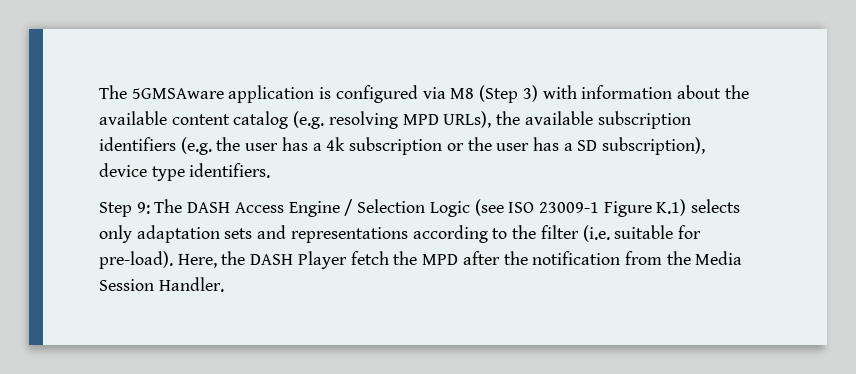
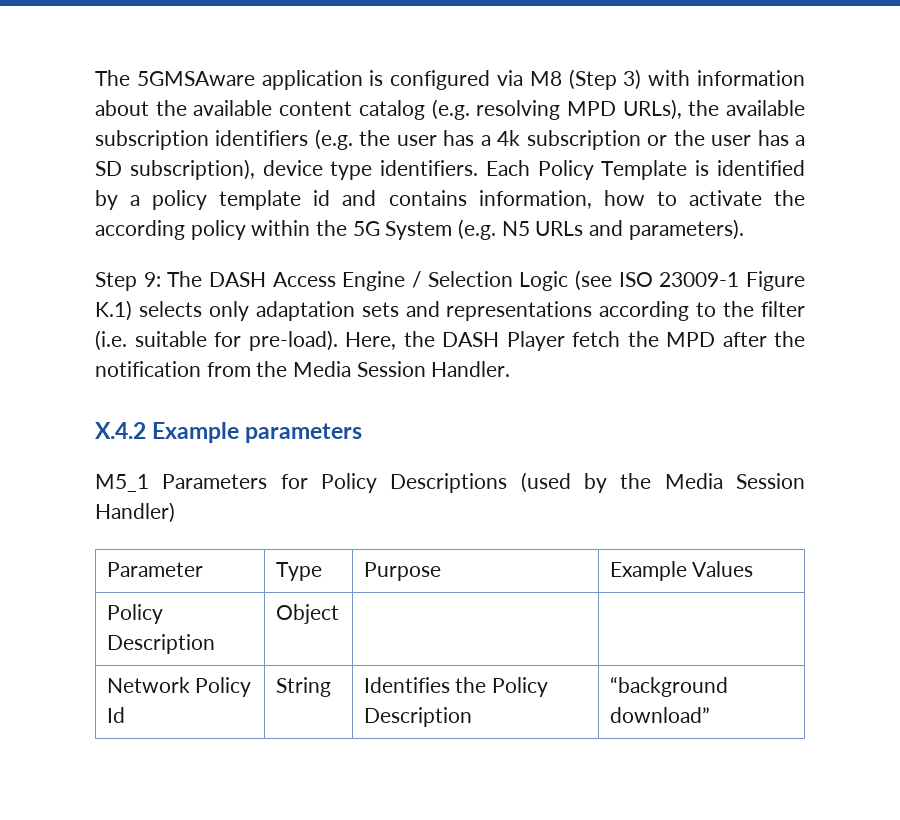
+ Each Policy Template is identified by a policy template id and contains information, how to activate the according policy within the 5G System (e.g. N5 URLs and parameters).
+ X.4.2 Example parameters
+ M5_1 Parameters for Policy Descriptions (used by the Media Session Handler)
+ Parameter | Type | Purpose | Example Values
+ Policy Description | Object | |
+ Network Policy Id | String | Identifies the Policy Description | “background download”

